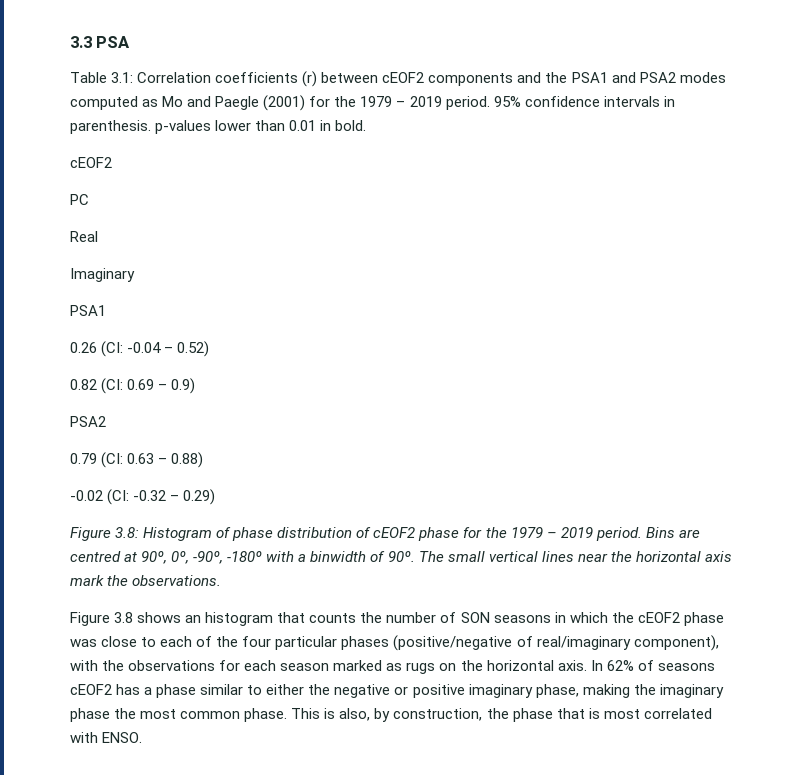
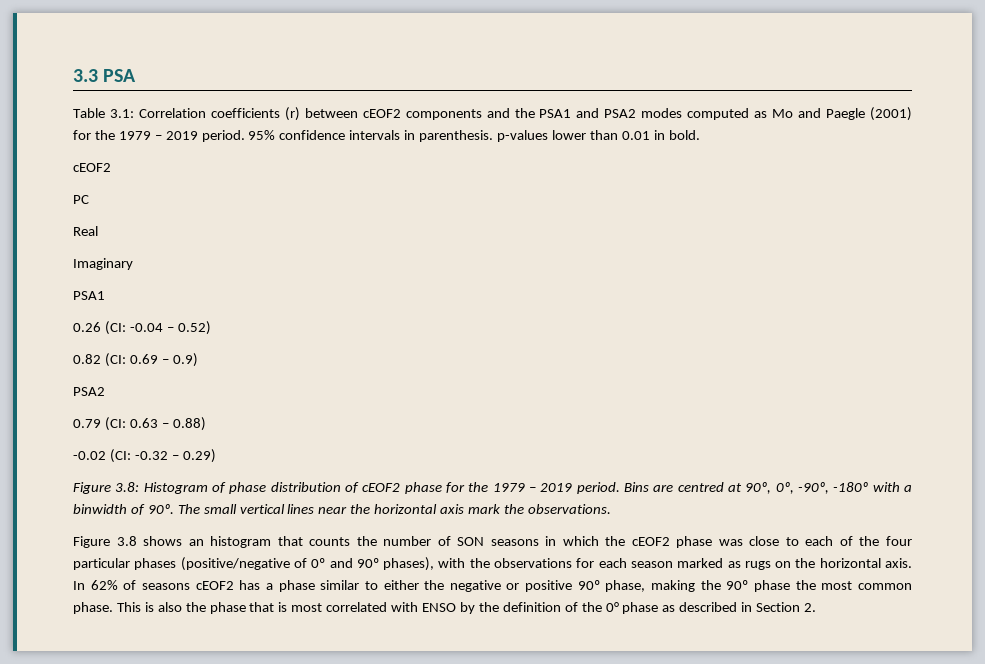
- Figure 3.8 shows an histogram that counts the number of SON seasons in which the cEOF2 phase was close to each of the four particular phases (positive/negative of real/imaginary component), with the observations for each season marked as rugs on the horizontal axis.
+ Figure 3.8 shows an histogram that counts the number of SON seasons in which the cEOF2 phase was close to each of the four particular phases (positive/negative of 0º and 90º phases), with the observations for each season marked as rugs on the horizontal axis.
- In 62% of seasons cEOF2 has a phase similar to either the negative or positive imaginary phase, making the imaginary phase the most common phase.
+ In 62% of seasons cEOF2 has a phase similar to either the negative or positive 90º phase, making the 90º phase the most common phase.
- This is also, by construction, the phase that is most correlated with ENSO.
+ This is also the phase that is most correlated with ENSO by the definition of the 0° phase as described in Section 2.

